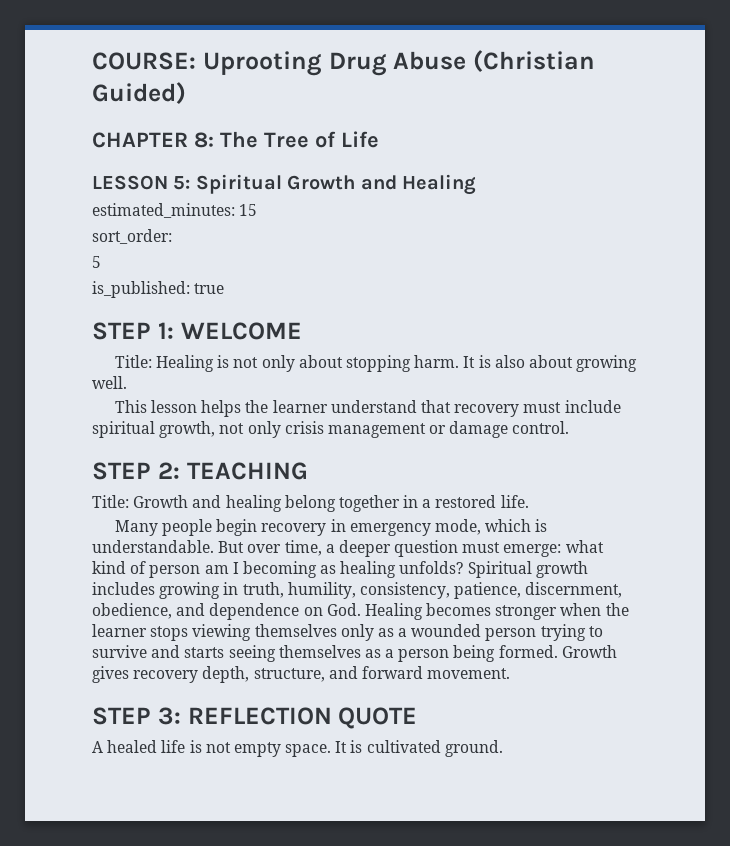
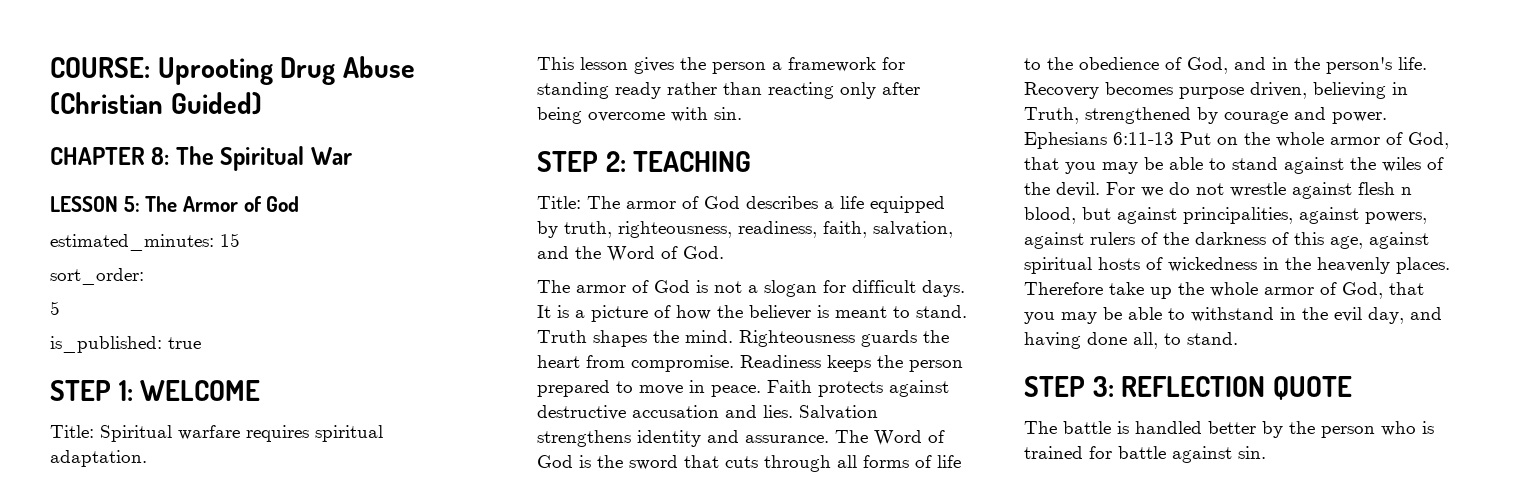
- CHAPTER 8: The Tree of Life
+ CHAPTER 8: The Spiritual War
- LESSON 5: Spiritual Growth and Healing
+ LESSON 5: The Armor of God
- Title: Healing is not only about stopping harm. It is also about growing well.
- This lesson helps the learner understand that recovery must include spiritual growth, not only crisis management or damage control.
+ Title: Spiritual warfare requires spiritual adaptation.
+ This lesson gives the person a framework for standing ready rather than reacting only after being overcome with sin.
  STEP 2: TEACHING
- Title: Growth and healing belong together in a restored life.
- Many people begin recovery in emergency mode, which is understandable. But over time, a deeper question must emerge: what kind of person am I becoming as healing unfolds? Spiritual growth includes growing in truth, humility, consistency, patience, discernment, obedience, and dependence on God. Healing becomes stronger when the learner stops viewing themselves only as a wounded person trying to survive and starts seeing themselves as a person being formed. Growth gives recovery depth, structure, and forward movement.
+ Title: The armor of God describes a life equipped by truth, righteousness, readiness, faith, salvation, and the Word of God.
+ The armor of God is not a slogan for difficult days. It is a picture of how the believer is meant to stand. Truth shapes the mind. Righteousness guards the heart from compromise. Readiness keeps the person prepared to move in peace. Faith protects against destructive accusation and lies. Salvation strengthens identity and assurance. The Word of God is the sword that cuts through all forms of life to the obedience of God, and in the person's life. Recovery becomes purpose driven, believing in Truth, strengthened by courage and power. Ephesians 6:11-13 Put on the whole armor of God, that you may be able to stand against the wiles of the devil. For we do not wrestle against flesh n blood, but against principalities, against powers, against rulers of the darkness of this age, against spiritual hosts of wickedness in the heavenly places. Therefore take up the whole armor of God, that you may be able to withstand in the evil day, and having done all, to stand.
  STEP 3: REFLECTION QUOTE
- A healed life is not empty space. It is cultivated ground.
+ The battle is handled better by the person who is trained for battle against sin.

